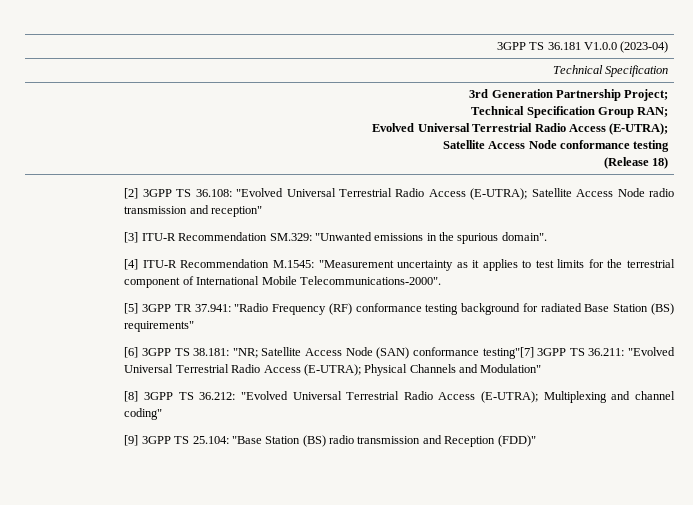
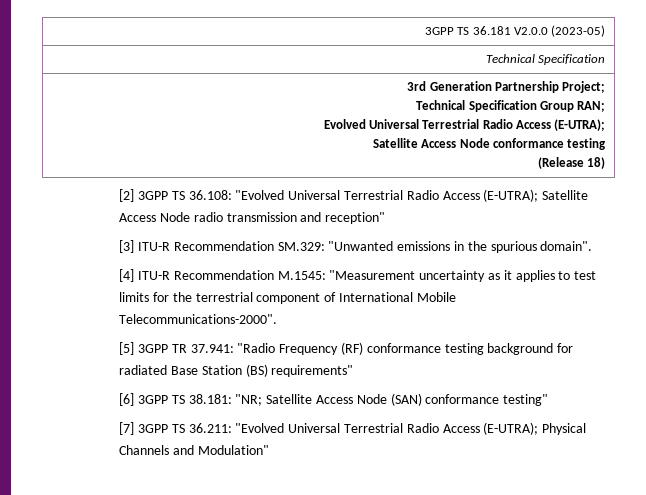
- 3GPP TS 36.181 V1.0.0 (2023-04)
+ 3GPP TS 36.181 V2.0.0 (2023-05)
- [6] 3GPP TS 38.181: "NR; Satellite Access Node (SAN) conformance testing"[7] 3GPP TS 36.211: "Evolved Universal Terrestrial Radio Access (E-UTRA); Physical Channels and Modulation"
+ [6] 3GPP TS 38.181: "NR; Satellite Access Node (SAN) conformance testing"
+ [7] 3GPP TS 36.211: "Evolved Universal Terrestrial Radio Access (E-UTRA); Physical Channels and Modulation"
- [8] 3GPP TS 36.212: "Evolved Universal Terrestrial Radio Access (E-UTRA); Multiplexing and channel coding"
- [9] 3GPP TS 25.104: "Base Station (BS) radio transmission and Reception (FDD)"

